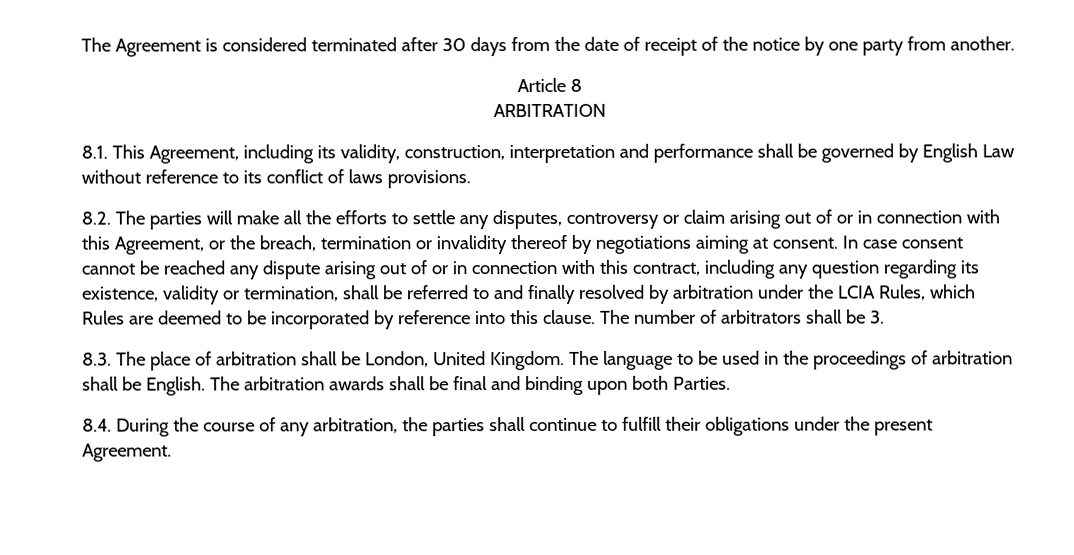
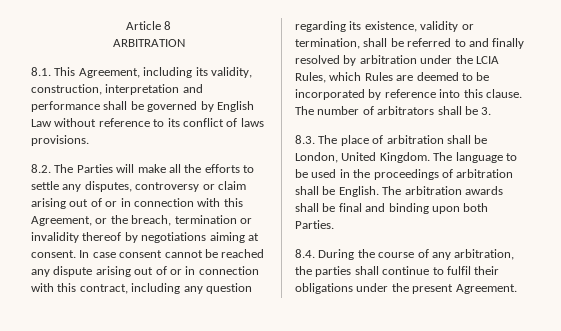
- The Agreement is considered terminated after 30 days from the date of receipt of the notice by one party from another.
- 8.2. The parties will make all the efforts to settle any disputes, controversy or claim arising out of or in connection with this Agreement, or the breach, termination or invalidity thereof by negotiations aiming at consent.
+ 8.2. The Parties will make all the efforts to settle any disputes, controversy or claim arising out of or in connection with this Agreement, or the breach, termination or invalidity thereof by negotiations aiming at consent.
- 8.4. During the course of any arbitration, the parties shall continue to fulfill their obligations under the present Agreement.
+ 8.4. During the course of any arbitration, the parties shall continue to fulfil their obligations under the present Agreement.

